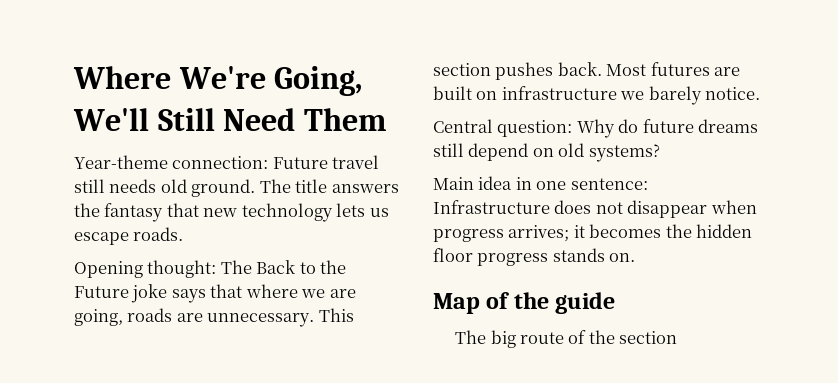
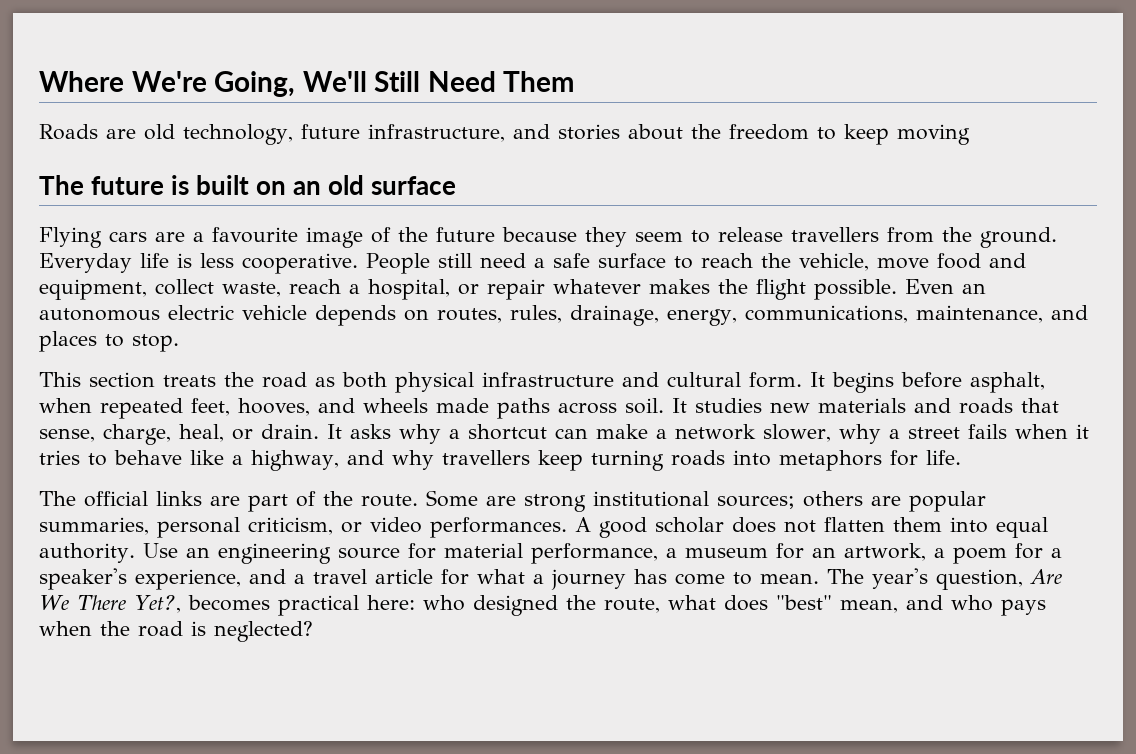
- Year-theme connection: Future travel still needs old ground. The title answers the fantasy that new technology lets us escape roads.
- Opening thought: The Back to the Future joke says that where we are going, roads are unnecessary. This section pushes back. Most futures are built on infrastructure we barely notice.
- Central question: Why do future dreams still depend on old systems?
- Main idea in one sentence: Infrastructure does not disappear when progress arrives; it becomes the hidden floor progress stands on.
- Map of the guide
- The big route of the section
+ Roads are old technology, future infrastructure, and stories about the freedom to keep moving
+ The future is built on an old surface
+ Flying cars are a favourite image of the future because they seem to release travellers from the ground. Everyday life is less cooperative. People still need a safe surface to reach the vehicle, move food and equipment, collect waste, reach a hospital, or repair whatever makes the flight possible. Even an autonomous electric vehicle depends on routes, rules, drainage, energy, communications, maintenance, and places to stop.
+ This section treats the road as both physical infrastructure and cultural form. It begins before asphalt, when repeated feet, hooves, and wheels made paths across soil. It studies new materials and roads that sense, charge, heal, or drain. It asks why a shortcut can make a network slower, why a street fails when it tries to behave like a highway, and why travellers keep turning roads into metaphors for life.
+ The official links are part of the route. Some are strong institutional sources; others are popular summaries, personal criticism, or video performances. A good scholar does not flatten them into equal authority. Use an engineering source for material performance, a museum for an artwork, a poem for a speaker's experience, and a travel article for what a journey has come to mean. The year's question, Are We There Yet?, becomes practical here: who designed the route, what does "best" mean, and who pays when the road is neglected?

